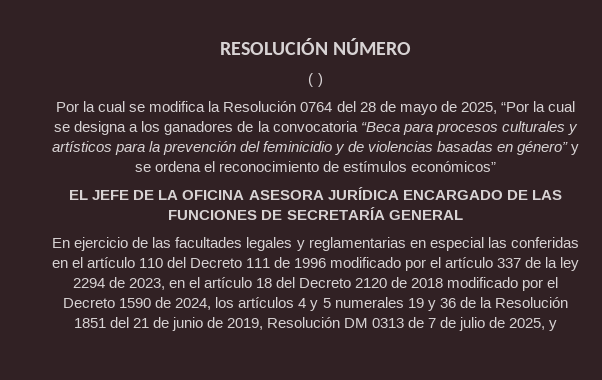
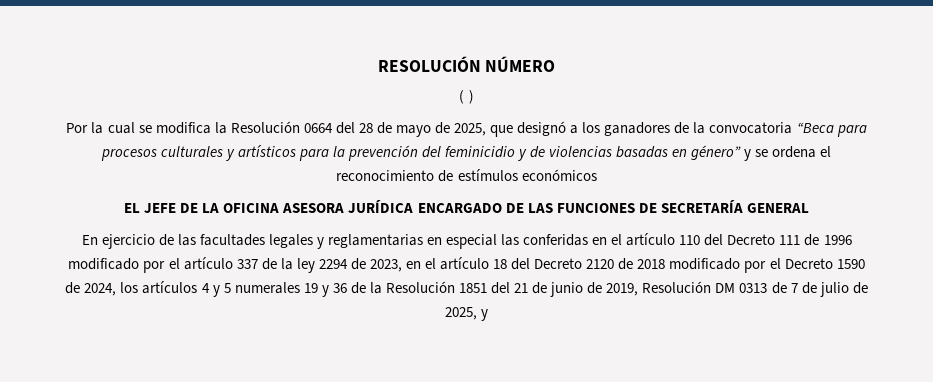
- Por la cual se modifica la Resolución 0764 del 28 de mayo de 2025, “Por la cual se designa a los ganadores de la convocatoria “Beca para procesos culturales y artísticos para la prevención del feminicidio y de violencias basadas en género” y se ordena el reconocimiento de estímulos económicos”
+ Por la cual se modifica la Resolución 0664 del 28 de mayo de 2025, que designó a los ganadores de la convocatoria “Beca para procesos culturales y artísticos para la prevención del feminicidio y de violencias basadas en género” y se ordena el reconocimiento de estímulos económicos

